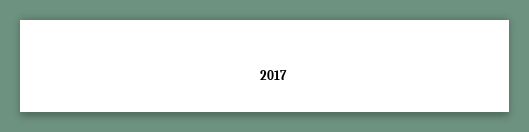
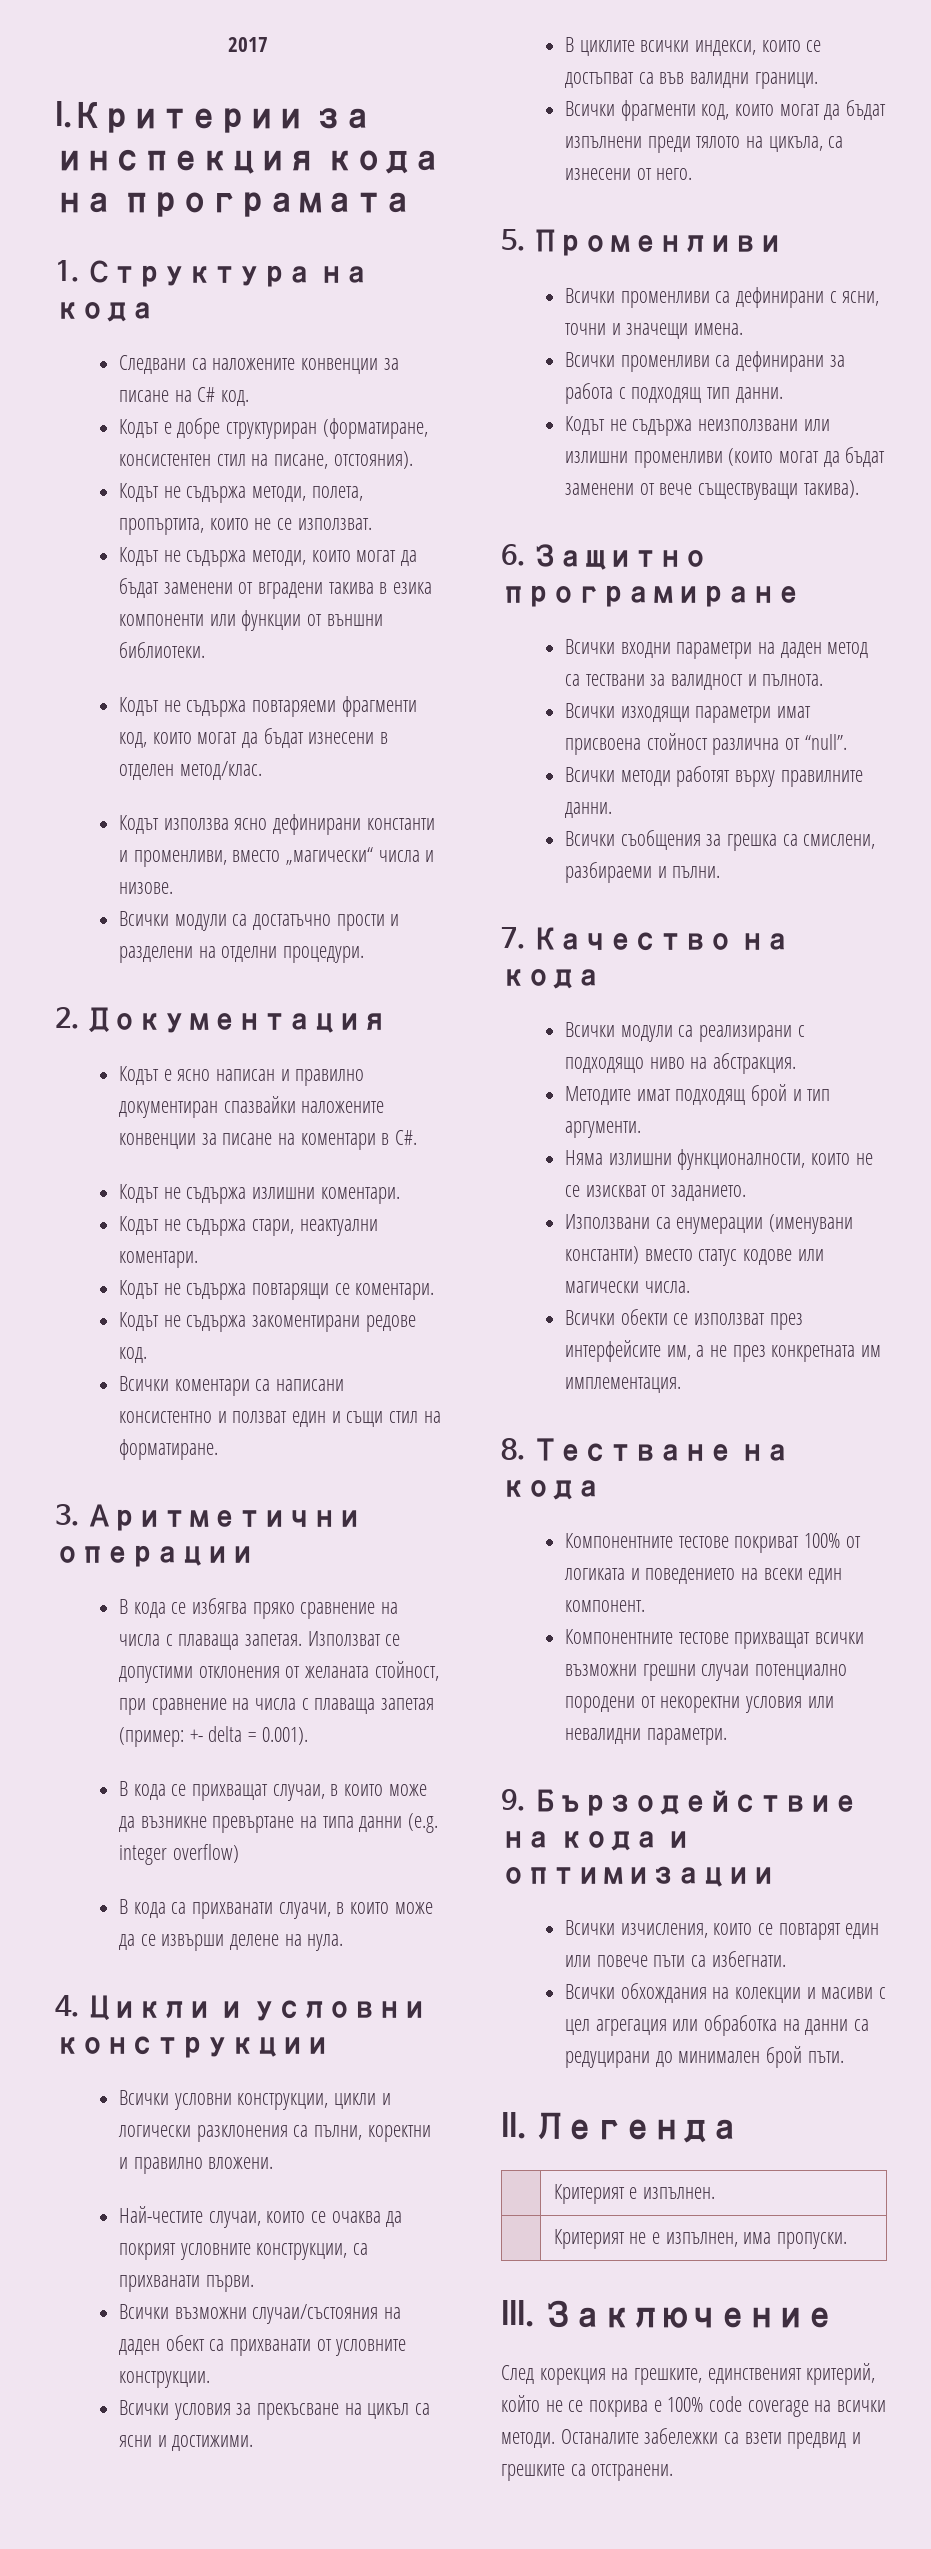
+ I.Критерии за инспекция кода на програмата
+ 1. Структура на кода
+ Следвани са наложените конвенции за писане на C# код.
+ Кодът е добре структуриран (форматиране, консистентен стил на писане, отстояния).
+ Кодът не съдържа методи, полета, пропъртита, които не се използват.
+ Кодът не съдържа методи, които могат да бъдат заменени от вградени такива в езика компоненти или функции от външни библиотеки.
+ Кодът не съдържа повтаряеми фрагменти код, които могат да бъдат изнесени в отделен метод/клас.
+ Кодът използва ясно дефинирани константи и променливи, вместо „магически“ числа и низове.
+ Всички модули са достатъчно прости и разделени на отделни процедури.
+ 2. Документация
+ Кодът е ясно написан и правилно документиран спазвайки наложените конвенции за писане на коментари в C#.
+ Кодът не съдържа излишни коментари.
+ Кодът не съдържа стари, неактуални коментари.
+ Кодът не съдържа повтарящи се коментари.
+ Кодът не съдържа закоментирани редове код.
+ Всички коментари са написани консистентно и ползват един и същи стил на форматиране.
+ 3. Аритметични операции
+ В кода се избягва пряко сравнение на числа с плаваща запетая. Използват се допустими отклонения от желаната стойност, при сравнение на числа с плаваща запетая (пример: +- delta = 0.001).
+ В кода се прихващат случаи, в които може да възникне превъртане на типа данни (e.g. integer overflow)
+ В кода са прихванати слуачи, в които може да се извърши делене на нула.
+ 4. Цикли и условни конструкции
+ Всички условни конструкции, цикли и логически разклонения са пълни, коректни и правилно вложени.
+ Най-честите случаи, които се очаква да покрият условните конструкции, са прихванати първи.
+ Всички възможни случаи/състояния на даден обект са прихванати от условните конструкции.
+ Всички условия за прекъсване на цикъл са ясни и достижими.
+ В циклите всички индекси, които се достъпват са във валидни граници.
+ Всички фрагменти код, които могат да бъдат изпълнени преди тялото на цикъла, са изнесени от него.
+ 5. Променливи
+ Всички променливи са дефинирани с ясни, точни и значещи имена.
+ Всички променливи са дефинирани за работа с подходящ тип данни.
+ Кодът не съдържа неизползвани или излишни променливи (които могат да бъдат заменени от вече съществуващи такива).
+ 6. Защитно програмиране
+ Всички входни параметри на даден метод са тествани за валидност и пълнота.
+ Всички изходящи параметри имат присвоена стойност различна от “null”.
+ Всички методи работят върху правилните данни.
+ Всички съобщения за грешка са смислени, разбираеми и пълни.
+ 7. Качество на кода
+ Всички модули са реализирани с подходящо ниво на абстракция.
+ Методите имат подходящ брой и тип аргументи.
+ Няма излишни функционалности, които не се изискват от заданието.
+ Използвани са енумерации (именувани константи) вместо статус кодове или магически числа.
+ Всички обекти се използват през интерфейсите им, а не през конкретната им имплементация.
+ 8. Тестване на кода
+ Компонентните тестове покриват 100% от логиката и поведението на всеки един компонент.
+ Компонентните тестове прихващат всички възможни грешни случаи потенциално породени от некоректни условия или невалидни параметри.
+ 9. Бързодействие на кода и оптимизации
+ Всички изчисления, които се повтарят един или повече пъти са избегнати.
+ Всички обхождания на колекции и масиви с цел агрегация или обработка на данни са редуцирани до минимален брой пъти.
+ II. Легенда
+ | Критерият е изпълнен.
+ | Критерият не е изпълнен, има пропуски.
+ III. Заключение
+ След корекция на грешките, единственият критерий, който не се покрива е 100% code coverage на всички методи. Останалите забележки са взети предвид и грешките са отстранени.

